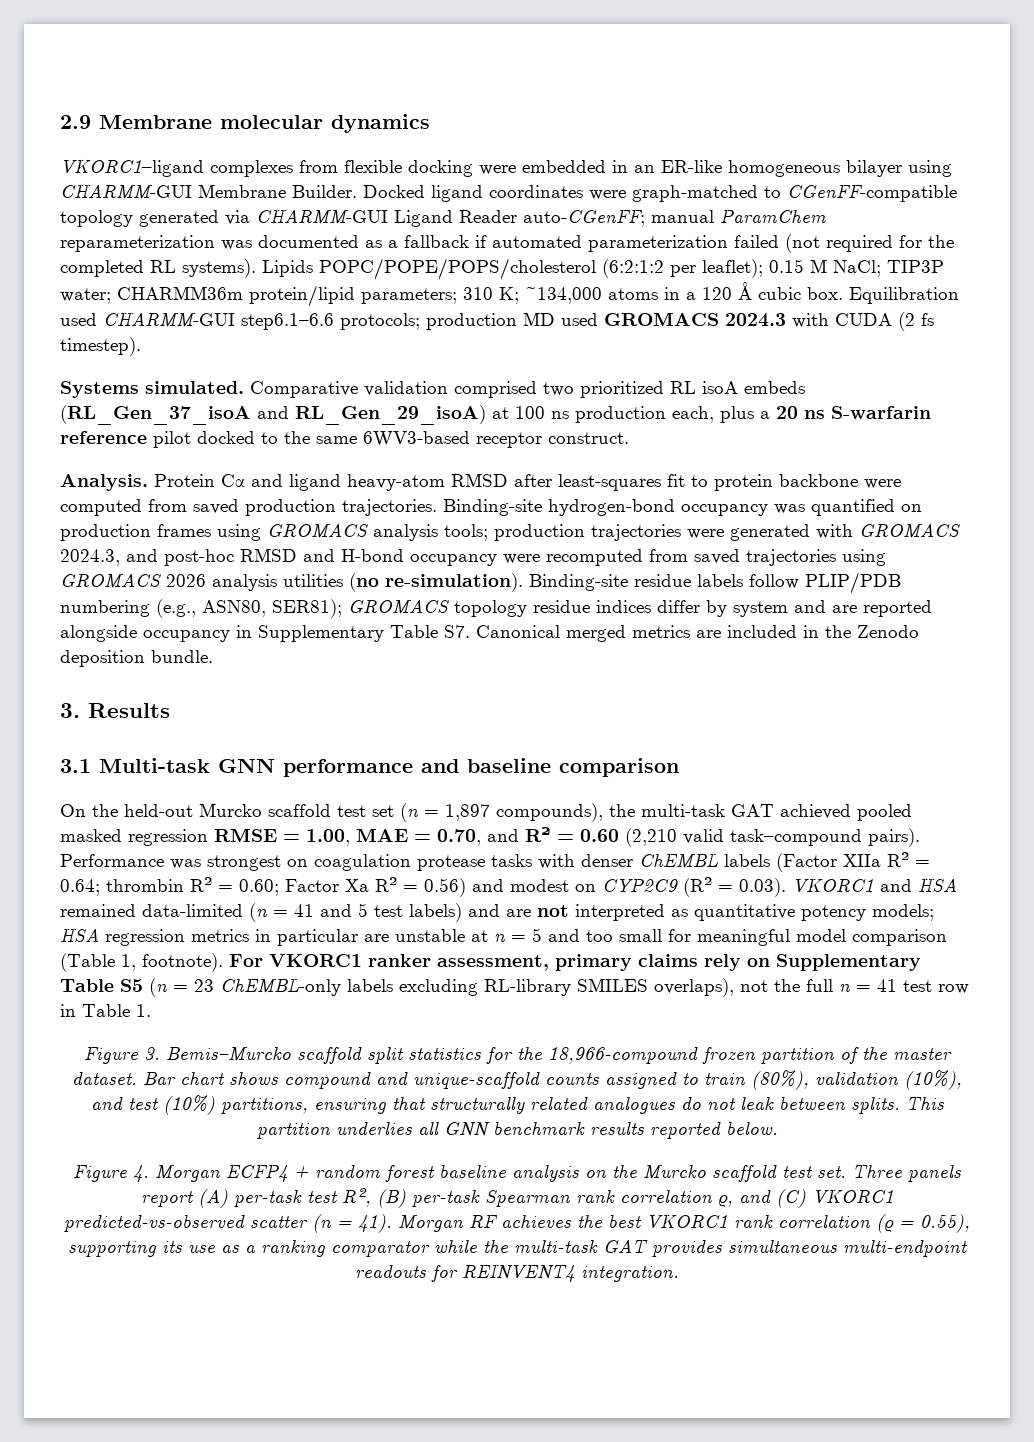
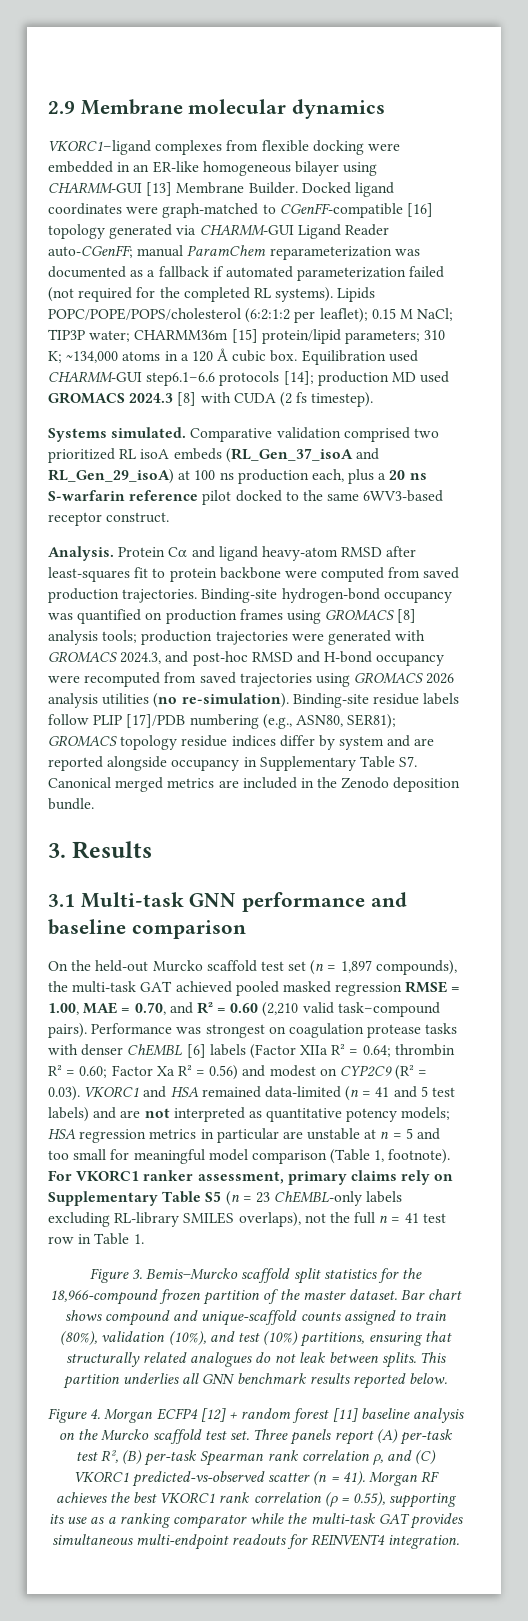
- VKORC1–ligand complexes from flexible docking were embedded in an ER-like homogeneous bilayer using CHARMM-GUI Membrane Builder.
+ VKORC1–ligand complexes from flexible docking were embedded in an ER-like homogeneous bilayer using CHARMM-GUI [13] Membrane Builder.
- Docked ligand coordinates were graph-matched to CGenFF-compatible topology generated via CHARMM-GUI Ligand Reader auto-CGenFF; manual ParamChem reparameterization was documented as a fallback if automated parameterization failed (not required for the completed RL systems).
+ Docked ligand coordinates were graph-matched to CGenFF-compatible [16] topology generated via CHARMM-GUI Ligand Reader auto-CGenFF; manual ParamChem reparameterization was documented as a fallback if automated parameterization failed (not required for the completed RL systems).
- Lipids POPC/POPE/POPS/cholesterol (6:2:1:2 per leaflet); 0.15 M NaCl; TIP3P water; CHARMM36m protein/lipid parameters; 310 K; ~134,000 atoms in a 120 Å cubic box.
+ Lipids POPC/POPE/POPS/cholesterol (6:2:1:2 per leaflet); 0.15 M NaCl; TIP3P water; CHARMM36m [15] protein/lipid parameters; 310 K; ~134,000 atoms in a 120 Å cubic box.
- Equilibration used CHARMM-GUI step6.1–6.6 protocols; production MD used GROMACS 2024.3 with CUDA (2 fs timestep).
+ Equilibration used CHARMM-GUI step6.1–6.6 protocols [14]; production MD used GROMACS 2024.3 [8] with CUDA (2 fs timestep).
- Binding-site hydrogen-bond occupancy was quantified on production frames using GROMACS analysis tools; production trajectories were generated with GROMACS 2024.3, and post-hoc RMSD and H-bond occupancy were recomputed from saved trajectories using GROMACS 2026 analysis utilities (no re-simulation).
+ Binding-site hydrogen-bond occupancy was quantified on production frames using GROMACS [8] analysis tools; production trajectories were generated with GROMACS 2024.3, and post-hoc RMSD and H-bond occupancy were recomputed from saved trajectories using GROMACS 2026 analysis utilities (no re-simulation).
- Binding-site residue labels follow PLIP/PDB numbering (e.g., ASN80, SER81); GROMACS topology residue indices differ by system and are reported alongside occupancy in Supplementary Table S7. Canonical merged metrics are included in the Zenodo deposition bundle.
+ Binding-site residue labels follow PLIP [17]/PDB numbering (e.g., ASN80, SER81); GROMACS topology residue indices differ by system and are reported alongside occupancy in Supplementary Table S7. Canonical merged metrics are included in the Zenodo deposition bundle.
- Performance was strongest on coagulation protease tasks with denser ChEMBL labels (Factor XIIa R² = 0.64;
+ Performance was strongest on coagulation protease tasks with denser ChEMBL [6] labels (Factor XIIa R² = 0.64;
- Figure 4. Morgan ECFP4 + random forest baseline analysis on the Murcko scaffold test set.
+ Figure 4. Morgan ECFP4 [12] + random forest [11] baseline analysis on the Murcko scaffold test set.

